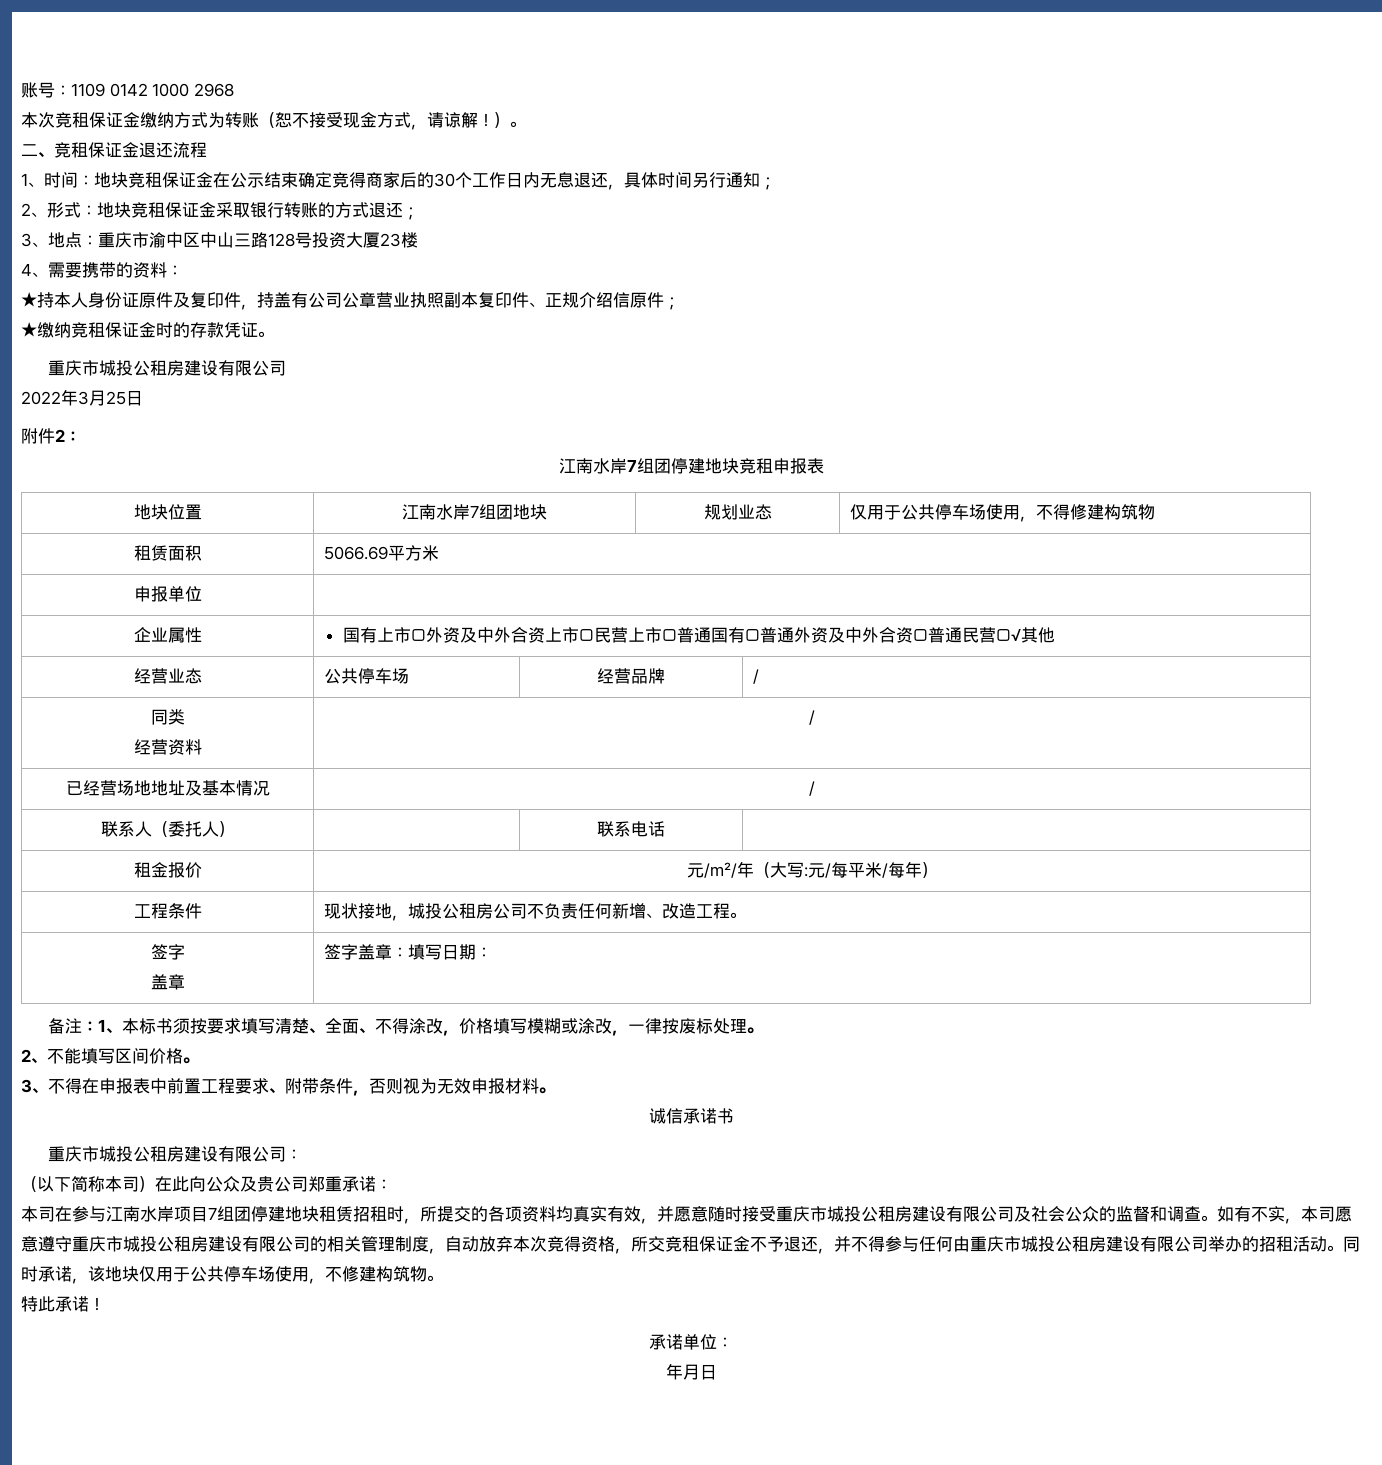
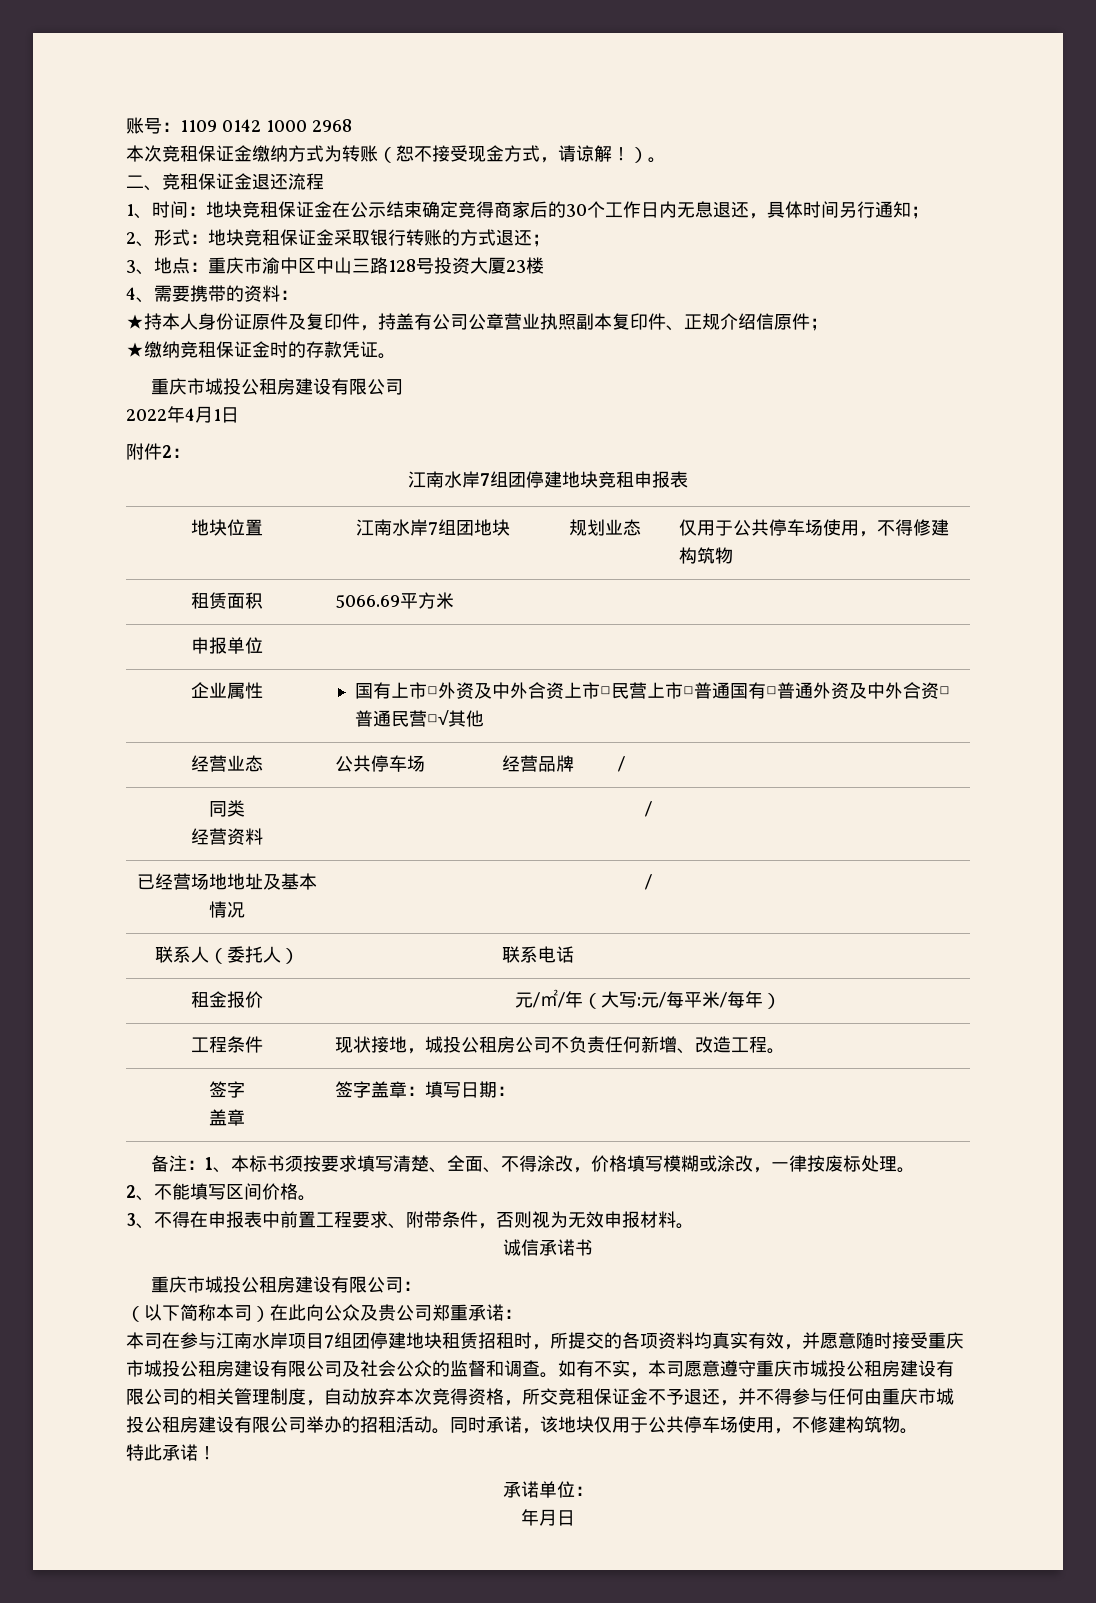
- 2022年3月25日
+ 2022年4月1日

